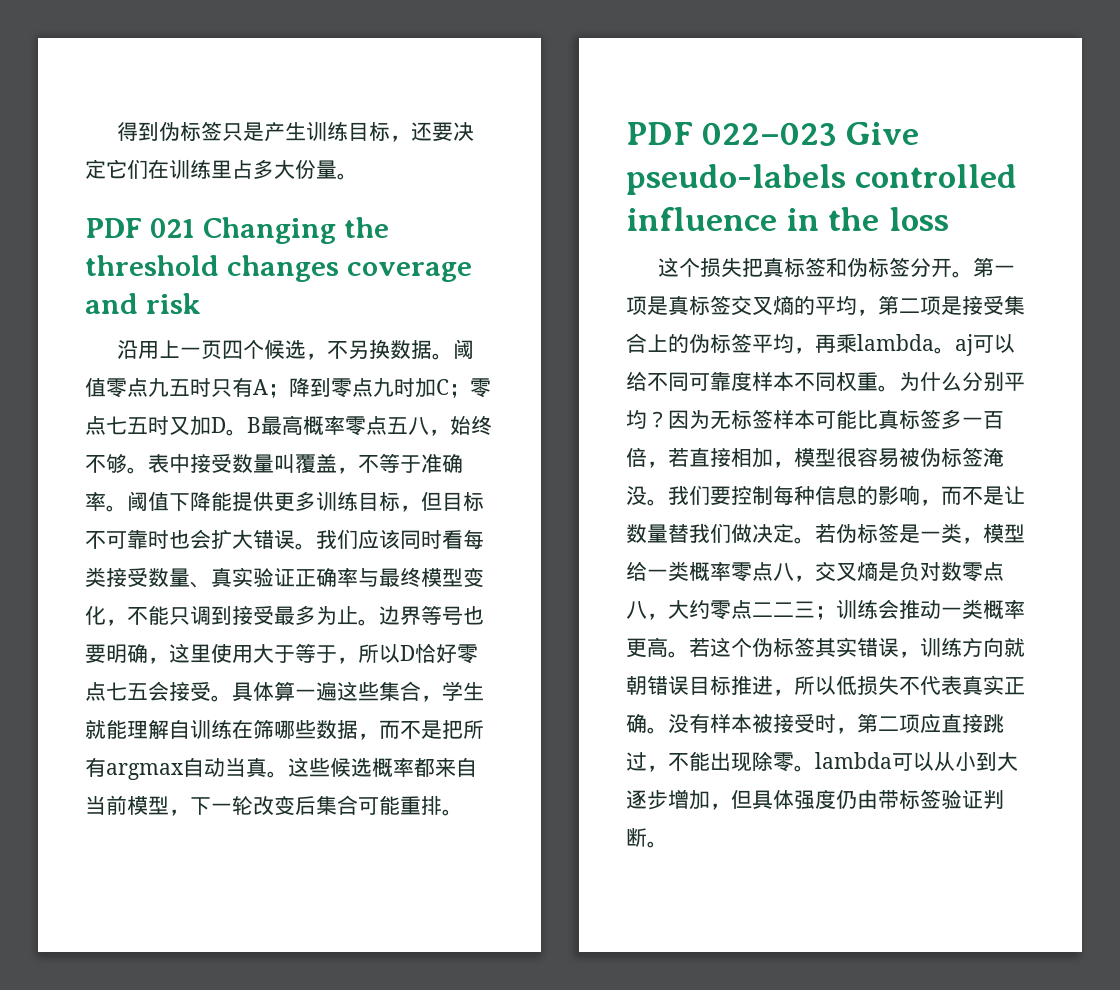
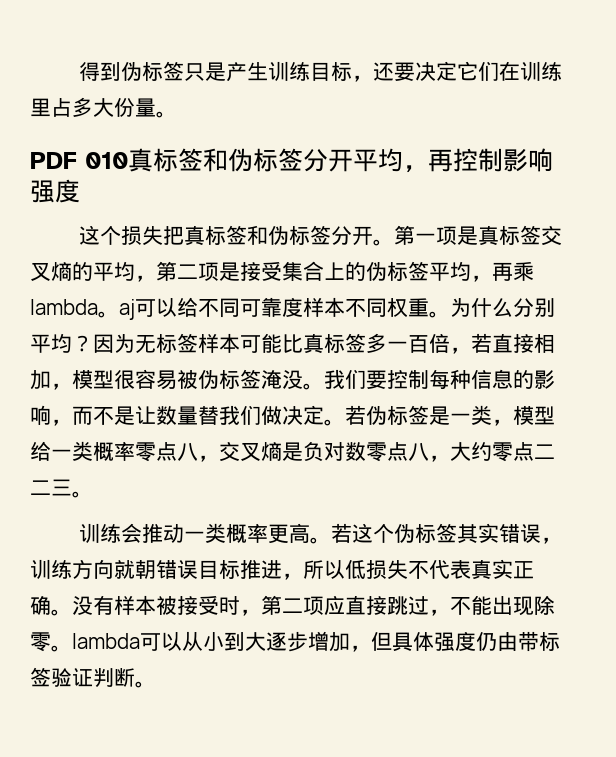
- PDF 021 Changing the threshold changes coverage and risk
- 沿用上一页四个候选，不另换数据。阈值零点九五时只有A；降到零点九时加C；零点七五时又加D。B最高概率零点五八，始终不够。表中接受数量叫覆盖，不等于准确率。阈值下降能提供更多训练目标，但目标不可靠时也会扩大错误。我们应该同时看每类接受数量、真实验证正确率与最终模型变化，不能只调到接受最多为止。边界等号也要明确，这里使用大于等于，所以D恰好零点七五会接受。具体算一遍这些集合，学生就能理解自训练在筛哪些数据，而不是把所有argmax自动当真。这些候选概率都来自当前模型，下一轮改变后集合可能重排。
- PDF 022–023 Give pseudo-labels controlled influence in the loss
+ PDF 010真标签和伪标签分开平均，再控制影响强度
- 若伪标签是一类，模型给一类概率零点八，交叉熵是负对数零点八，大约零点二二三；训练会推动一类概率更高。
+ 若伪标签是一类，模型给一类概率零点八，交叉熵是负对数零点八，大约零点二二三。
+ 训练会推动一类概率更高。

